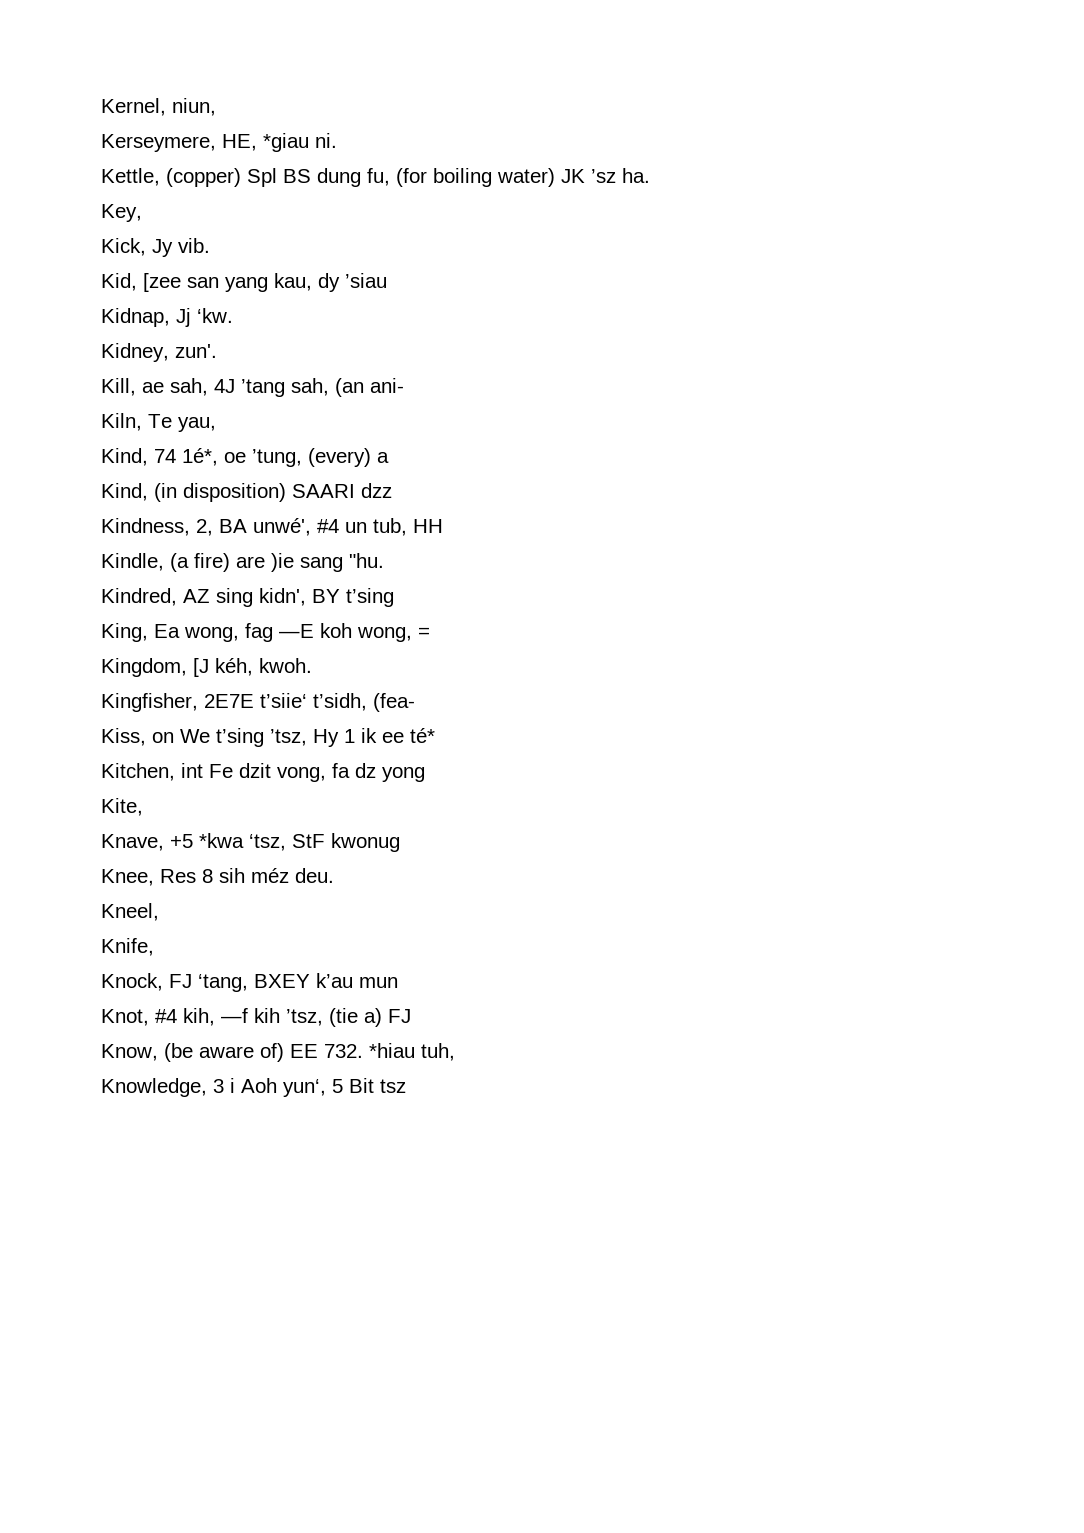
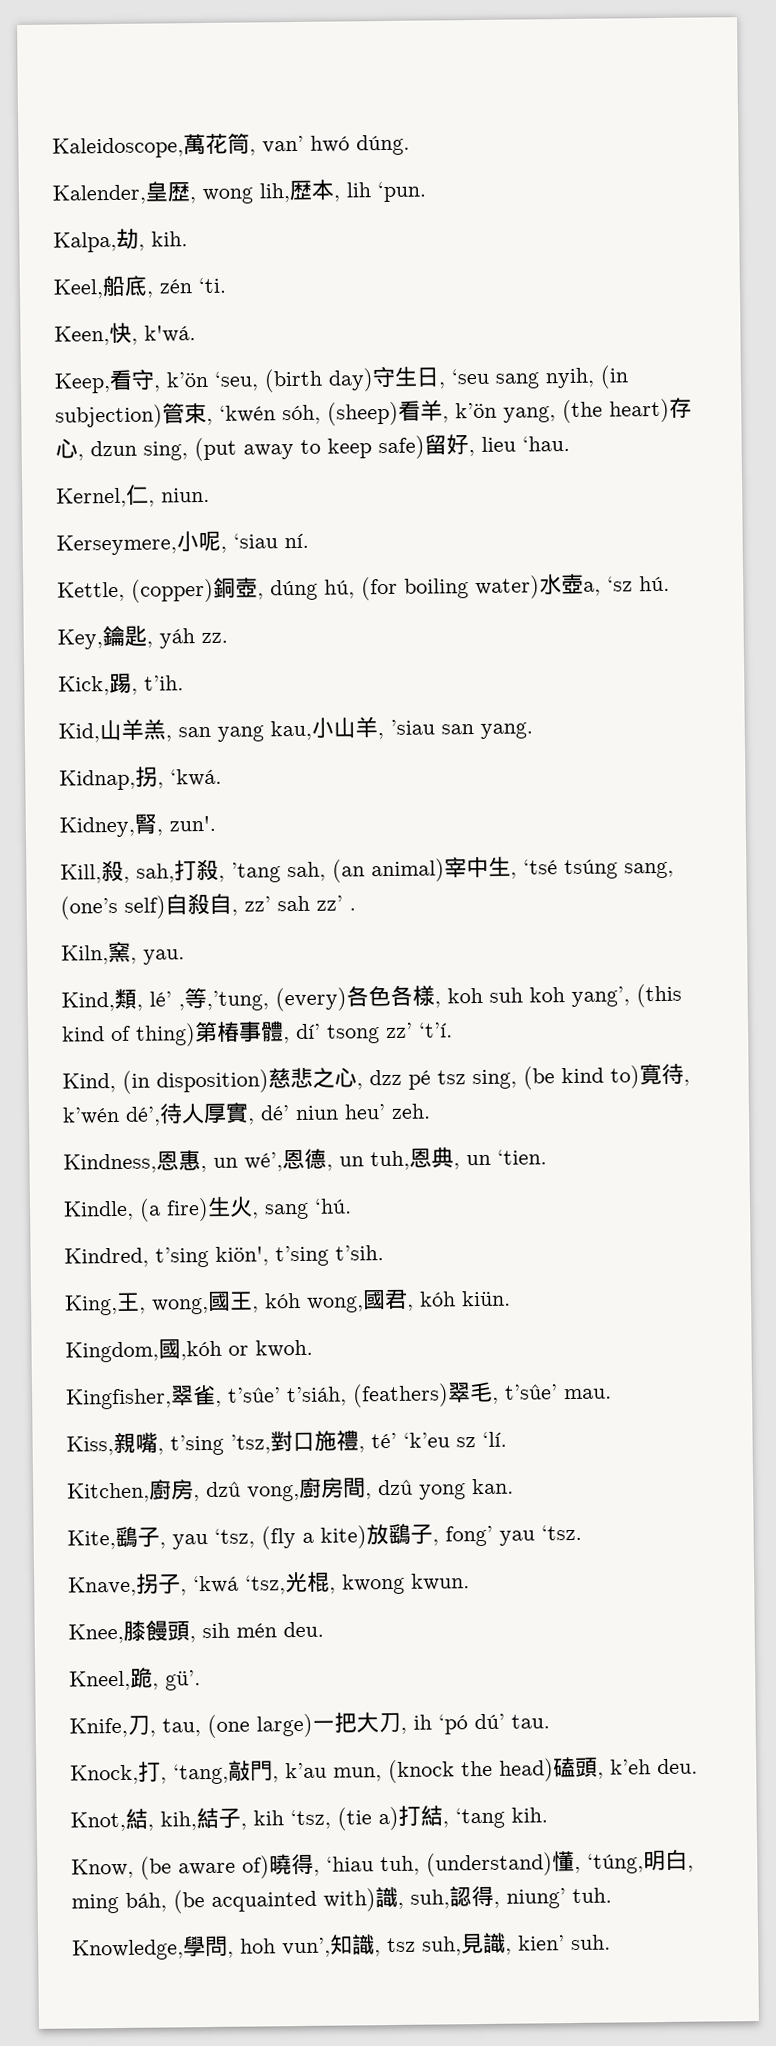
- Kernel, niun,
- Kerseymere, HE, *giau ni.
- Kettle, (copper) Spl BS dung fu, (for boiling water) JK ’sz ha.
- Key,
+ Kaleidoscope,萬花筒, van’ hwó dúng.
+ Kalender,皇歴, wong lih,歴本, lih ‘pun.
+ Kalpa,劫, kih.
+ Keel,船底, zén ‘ti.
+ Keen,快, k'wá.
+ Keep,看守, k’ön ‘seu, (birth day)守生日, ‘seu sang nyih, (in subjection)管束, ‘kwén sóh, (sheep)看羊, k’ön yang, (the heart)存心, dzun sing, (put away to keep safe)留好, lieu ‘hau.
+ Kernel,仁, niun.
+ Kerseymere,小呢, ‘siau ní.
+ Kettle, (copper)銅壺, dúng hú, (for boiling water)水壺a, ‘sz hú.
+ Key,鑰匙, yáh zz.
- Kick, Jy vib.
+ Kick,踢, t’ih.
- Kid, [zee san yang kau, dy ’siau
+ Kid,山羊羔, san yang kau,小山羊, ’siau san yang.
- Kidnap, Jj ‘kw.
+ Kidnap,拐, ‘kwá.
- Kidney, zun'.
+ Kidney,腎, zun'.
- Kill, ae sah, 4J ’tang sah, (an ani-
+ Kill,殺, sah,打殺, ’tang sah, (an animal)宰中生, ‘tsé tsúng sang, (one’s self)自殺自, zz’ sah zz’ .
- Kiln, Te yau,
- Kind, 74 1é*, oe ’tung, (every) a
- Kind, (in disposition) SAARI dzz
- Kindness, 2, BA unwé', #4 un tub, HH
- Kindle, (a fire) are )ie sang "hu.
- Kindred, AZ sing kidn', BY t’sing
- King, Ea wong, fag —E koh wong, =
+ Kiln,窯, yau.
+ Kind,類, lé’ ,等,’tung, (every)各色各様, koh suh koh yang’, (this kind of thing)第椿事體, dí’ tsong zz’ ‘t’í.
+ Kind, (in disposition)慈悲之心, dzz pé tsz sing, (be kind to)寛待, k’wén dé’,待人厚實, dé’ niun heu’ zeh.
+ Kindness,恩惠, un wé’,恩德, un tuh,恩典, un ‘tien.
+ Kindle, (a fire)生火, sang ‘hú.
+ Kindred, t’sing kiön', t’sing t’sih.
+ King,王, wong,國王, kóh wong,國君, kóh kiün.
- Kingdom, [J kéh, kwoh.
+ Kingdom,國,kóh or kwoh.
- Kingfisher, 2E7E t’siie‘ t’sidh, (fea-
- Kiss, on We t’sing ’tsz, Hy 1 ik ee té*
- Kitchen, int Fe dzit vong, fa dz yong
+ Kingfisher,翠雀, t’sûe’ t’siáh, (feathers)翠毛, t’sûe’ mau.
+ Kiss,親嘴, t’sing ’tsz,對口施禮, té’ ‘k’eu sz ‘lí.
+ Kitchen,廚房, dzû vong,廚房間, dzû yong kan.
- Kite,
- Knave, +5 *kwa ‘tsz, StF kwonug
- Knee, Res 8 sih méz deu.
+ Kite,鷂子, yau ‘tsz, (fly a kite)放鷂子, fong’ yau ‘tsz.
+ Knave,拐子, ‘kwá ‘tsz,光棍, kwong kwun.
+ Knee,膝饅頭, sih mén deu.
- Kneel,
+ Kneel,跪, gü’.
- Knife,
- Knock, FJ ‘tang, BXEY k’au mun
- Knot, #4 kih, —f kih ’tsz, (tie a) FJ
- Know, (be aware of) EE 732. *hiau tuh,
- Knowledge, 3 i Aoh yun‘, 5 Bit tsz
+ Knife,刀, tau, (one large)一把大刀, ih ‘pó dú’ tau.
+ Knock,打, ‘tang,敲門, k’au mun, (knock the head)磕頭, k’eh deu.
+ Knot,結, kih,結子, kih ‘tsz, (tie a)打結, ‘tang kih.
+ Know, (be aware of)曉得, ‘hiau tuh, (understand)懂, ‘túng,明白, ming báh, (be acquainted with)識, suh,認得, niung’ tuh.
+ Knowledge,學問, hoh vun’,知識, tsz suh,見識, kien’ suh.

